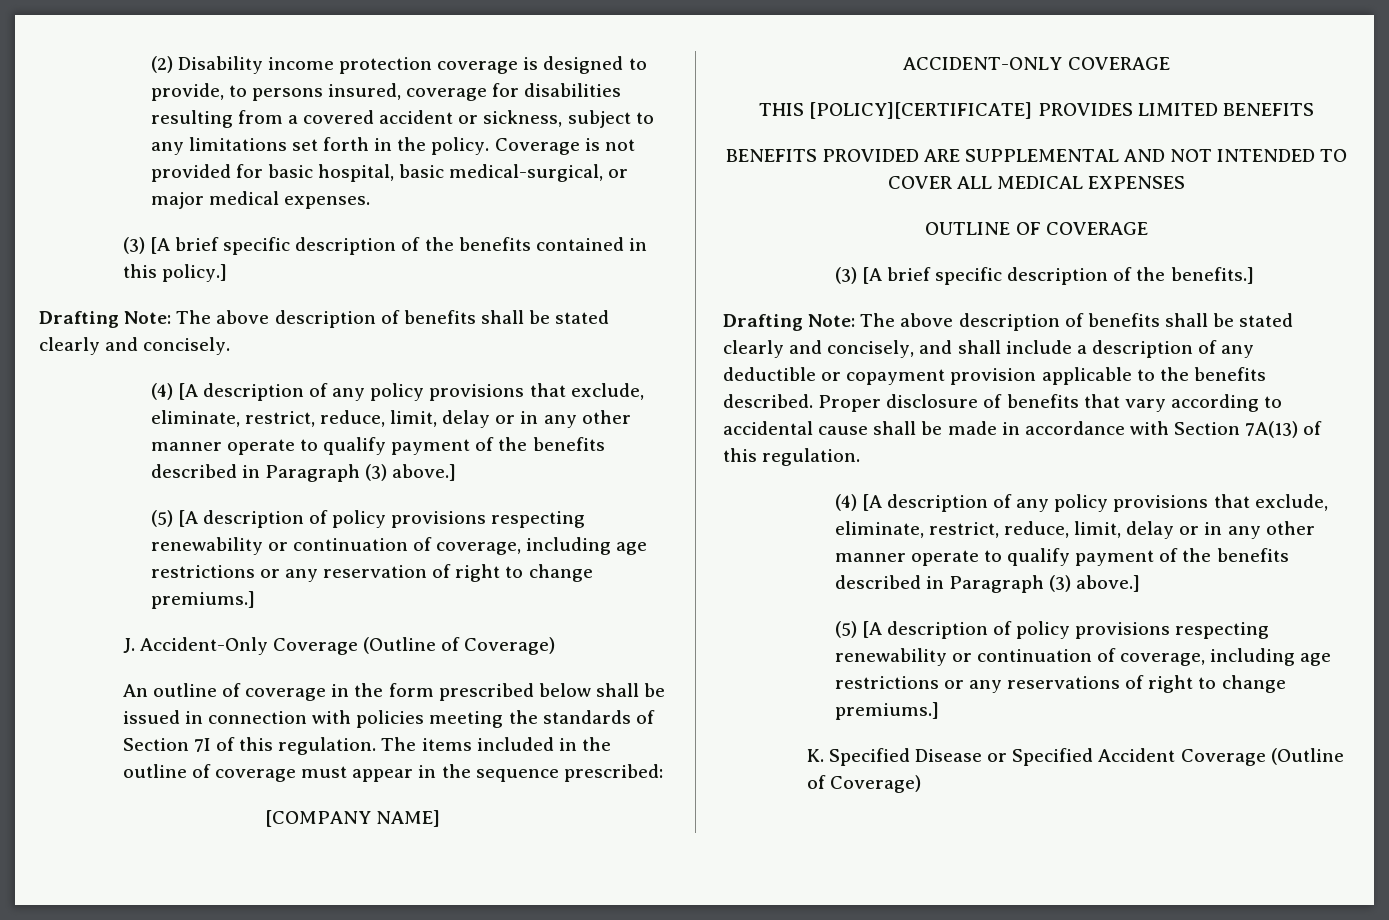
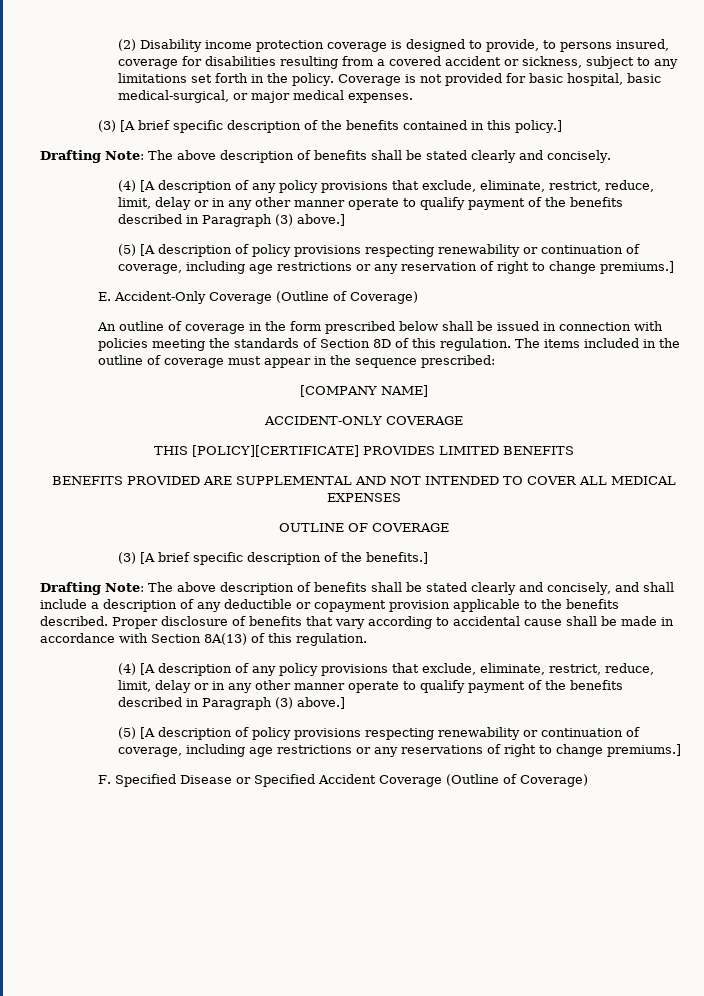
- J. Accident-Only Coverage (Outline of Coverage)
+ E. Accident-Only Coverage (Outline of Coverage)
- An outline of coverage in the form prescribed below shall be issued in connection with policies meeting the standards of Section 7I of this regulation.
+ An outline of coverage in the form prescribed below shall be issued in connection with policies meeting the standards of Section 8D of this regulation.
- Proper disclosure of benefits that vary according to accidental cause shall be made in accordance with Section 7A(13) of this regulation.
+ Proper disclosure of benefits that vary according to accidental cause shall be made in accordance with Section 8A(13) of this regulation.
- K. Specified Disease or Specified Accident Coverage (Outline of Coverage)
+ F. Specified Disease or Specified Accident Coverage (Outline of Coverage)

